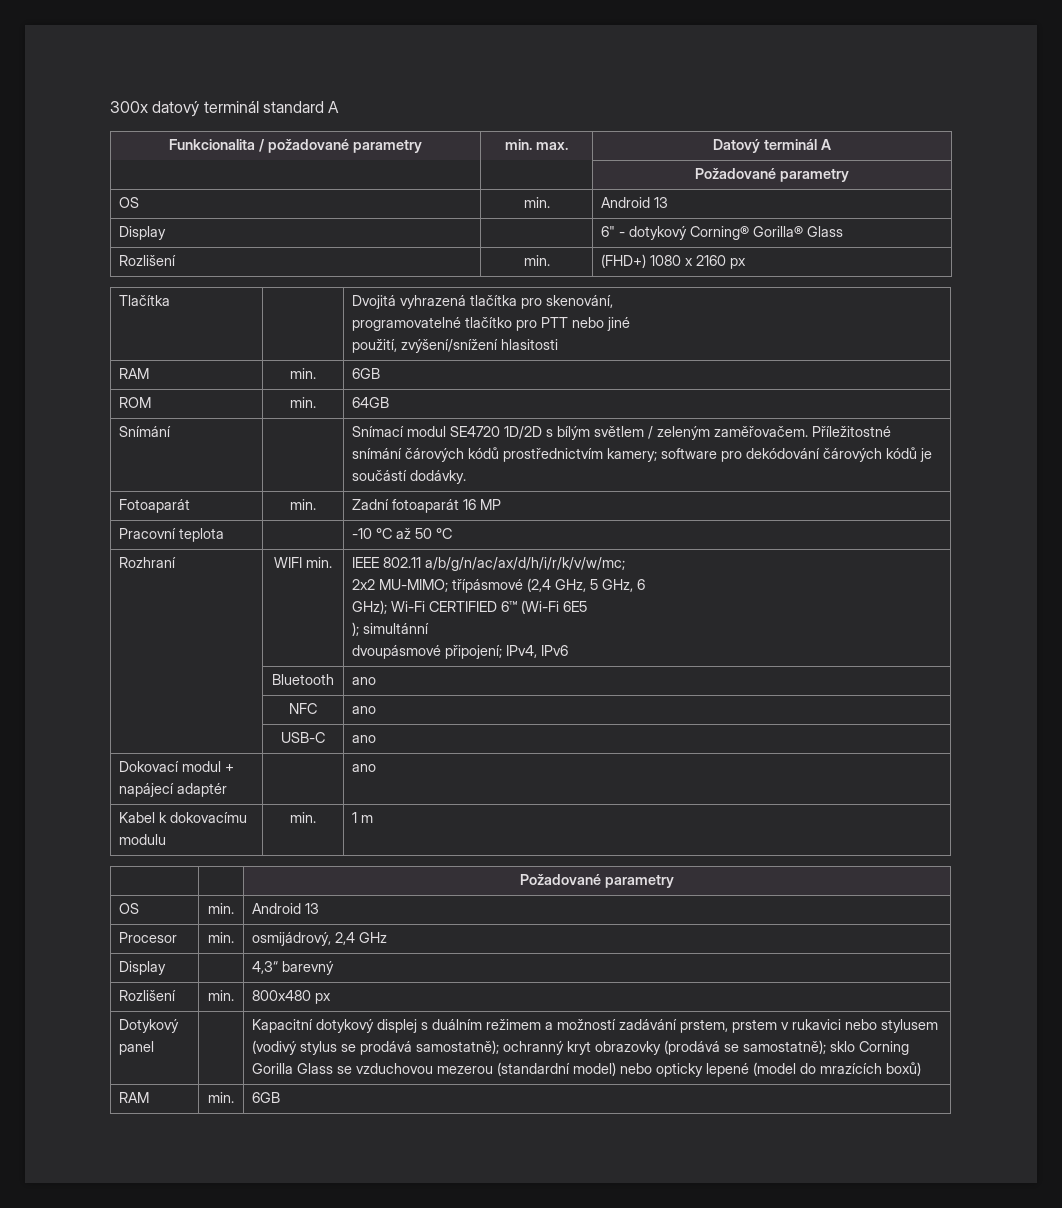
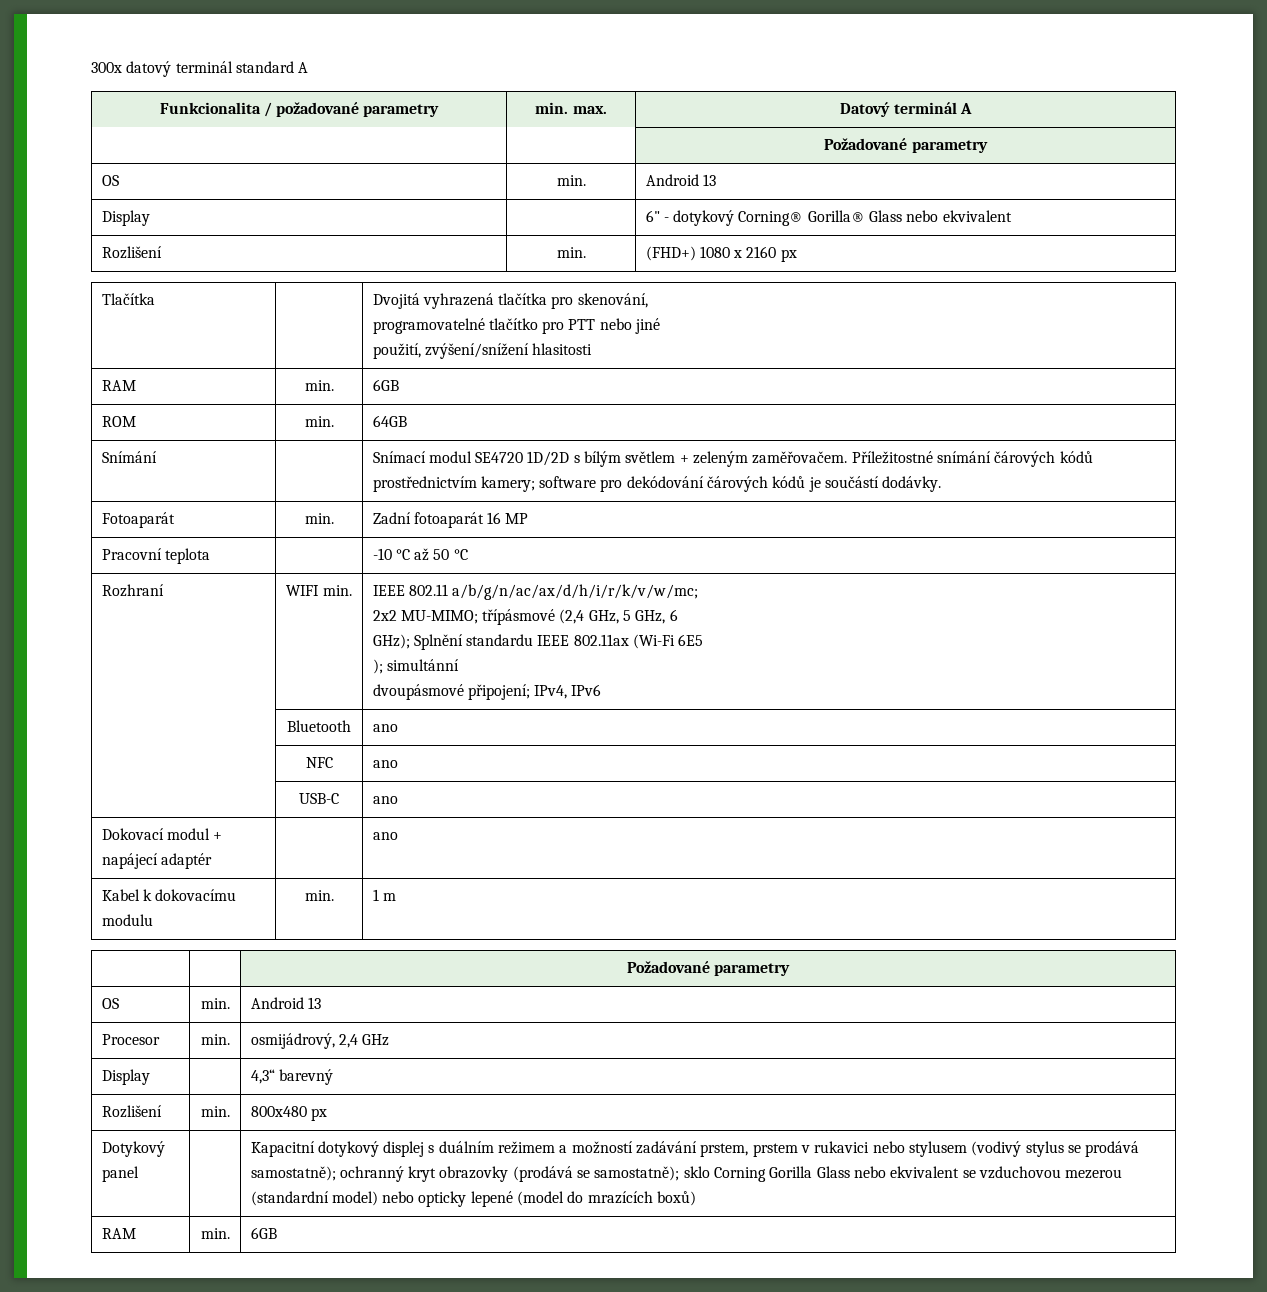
- Display | | 6" - dotykový Corning® Gorilla® Glass
+ Display | | 6" - dotykový Corning® Gorilla® Glass nebo ekvivalent
- Snímání | | Snímací modul SE4720 1D/2D s bílým světlem / zeleným zaměřovačem. Příležitostné snímání čárových kódů prostřednictvím kamery; software pro dekódování čárových kódů je součástí dodávky.
+ Snímání | | Snímací modul SE4720 1D/2D s bílým světlem + zeleným zaměřovačem. Příležitostné snímání čárových kódů prostřednictvím kamery; software pro dekódování čárových kódů je součástí dodávky.
  Rozhraní | WIFI min. | IEEE 802.11 a/b/g/n/ac/ax/d/h/i/r/k/v/w/mc;
  2x2 MU-MIMO; třípásmové (2,4 GHz, 5 GHz, 6
- GHz); Wi-Fi CERTIFIED 6™ (Wi-Fi 6E5
+ GHz); Splnění standardu IEEE 802.11ax (Wi-Fi 6E5
- Kapacitní dotykový displej s duálním režimem a možností zadávání prstem, prstem v rukavici nebo stylusem (vodivý stylus se prodává samostatně); ochranný kryt obrazovky (prodává se samostatně); sklo Corning Gorilla Glass se vzduchovou mezerou (standardní model) nebo opticky lepené (model do mrazících boxů)
+ Kapacitní dotykový displej s duálním režimem a možností zadávání prstem, prstem v rukavici nebo stylusem (vodivý stylus se prodává samostatně); ochranný kryt obrazovky (prodává se samostatně); sklo Corning Gorilla Glass nebo ekvivalent se vzduchovou mezerou (standardní model) nebo opticky lepené (model do mrazících boxů)

